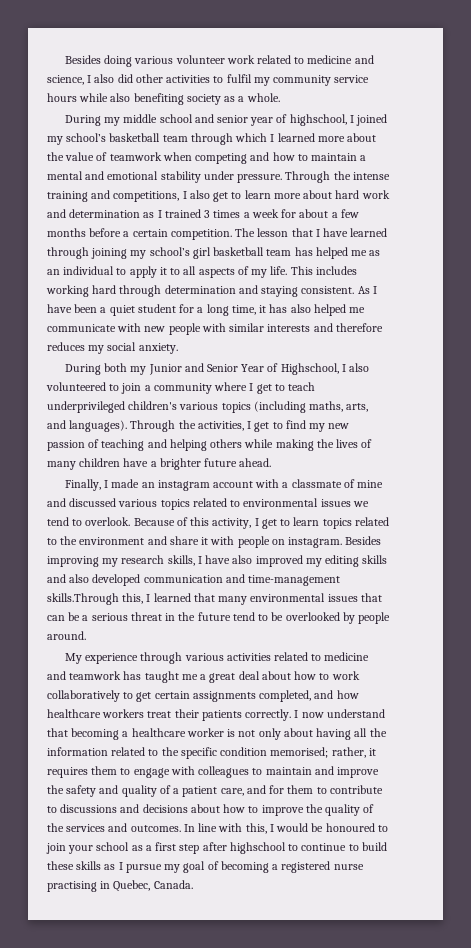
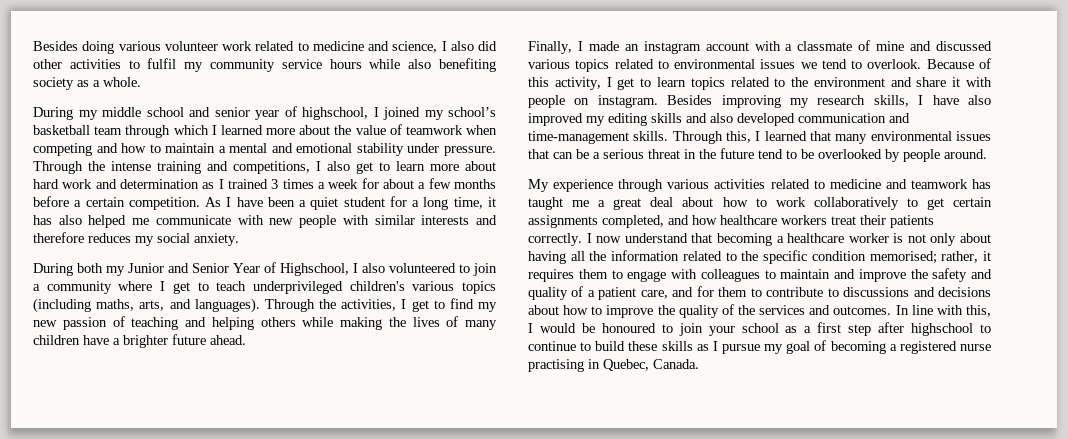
- The lesson that I have learned through joining my school’s girl basketball team has helped me as an individual to apply it to all aspects of my life. This includes working hard through determination and staying consistent.
- Besides improving my research skills, I have also improved my editing skills and also developed communication and time-management skills.Through this, I learned that many environmental issues that can be a serious threat in the future tend to be overlooked by people around.
+ Besides improving my research skills, I have also improved my editing skills and also developed communication and time-management skills. Through this, I learned that many environmental issues that can be a serious threat in the future tend to be overlooked by people around.

